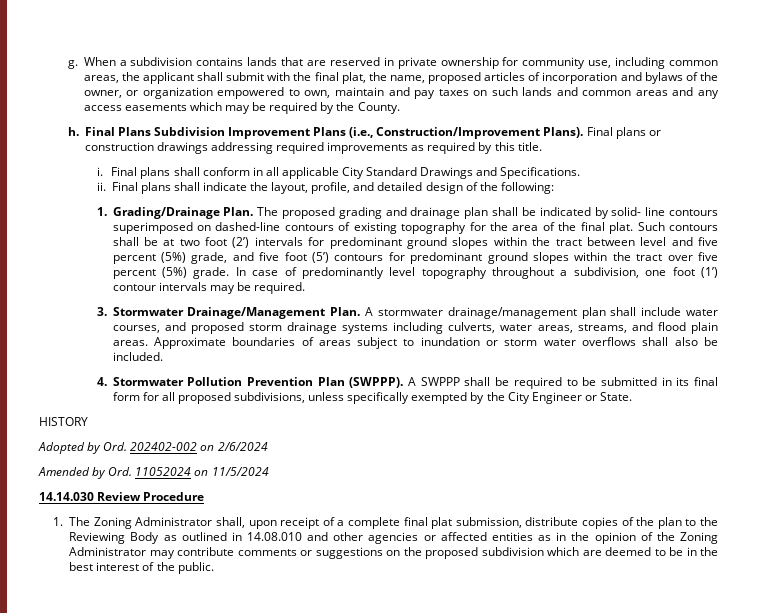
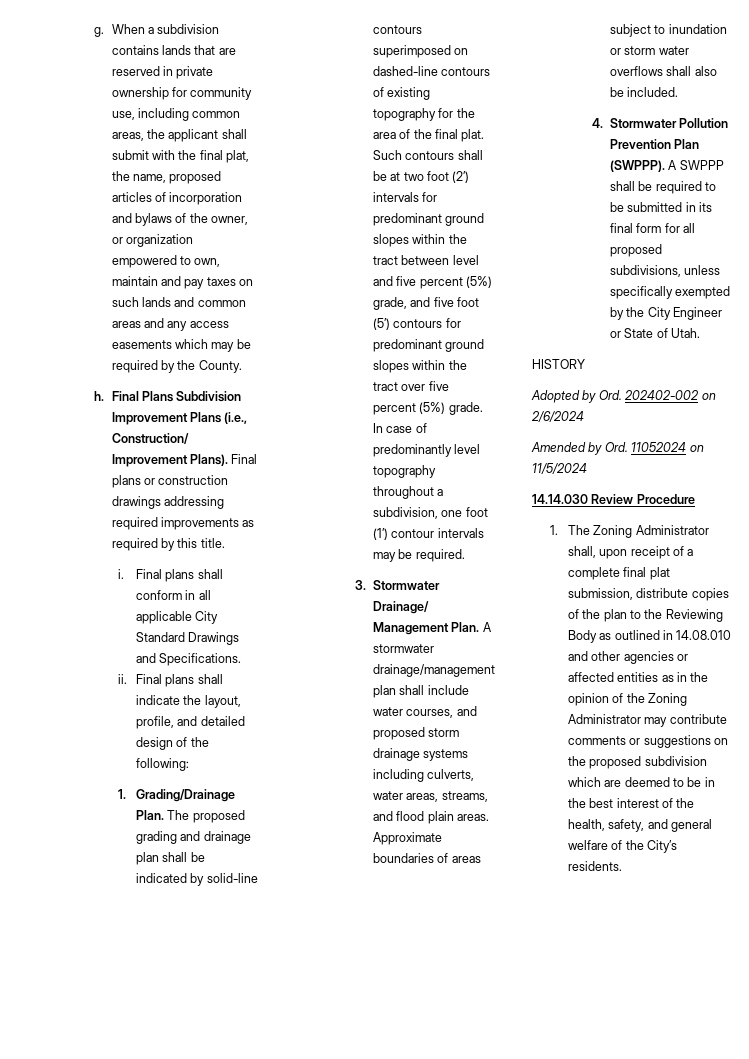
- The proposed grading and drainage plan shall be indicated by solid- line contours superimposed on dashed-line contours of existing topography for the area of the final plat.
+ The proposed grading and drainage plan shall be indicated by solid-line contours superimposed on dashed-line contours of existing topography for the area of the final plat.
- A SWPPP shall be required to be submitted in its final form for all proposed subdivisions, unless specifically exempted by the City Engineer or State.
+ A SWPPP shall be required to be submitted in its final form for all proposed subdivisions, unless specifically exempted by the City Engineer or State of Utah.
- 1. The Zoning Administrator shall, upon receipt of a complete final plat submission, distribute copies of the plan to the Reviewing Body as outlined in 14.08.010 and other agencies or affected entities as in the opinion of the Zoning Administrator may contribute comments or suggestions on the proposed subdivision which are deemed to be in the best interest of the public.
+ 1. The Zoning Administrator shall, upon receipt of a complete final plat submission, distribute copies of the plan to the Reviewing Body as outlined in 14.08.010 and other agencies or affected entities as in the opinion of the Zoning Administrator may contribute comments or suggestions on the proposed subdivision which are deemed to be in the best interest of the health, safety, and general welfare of the City’s residents.

